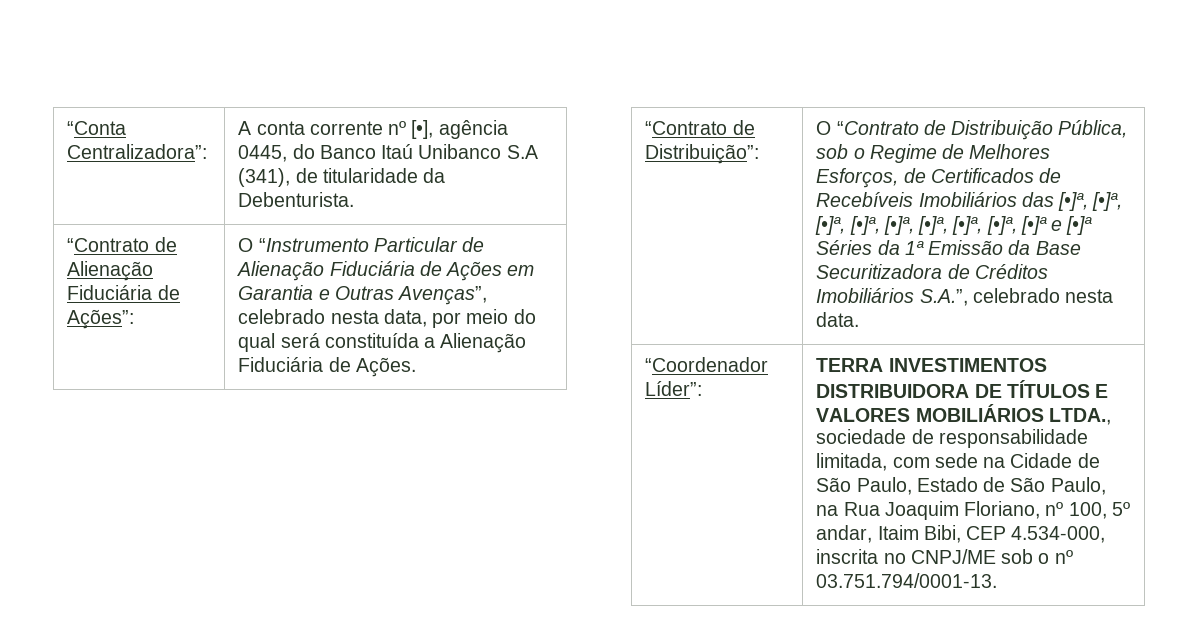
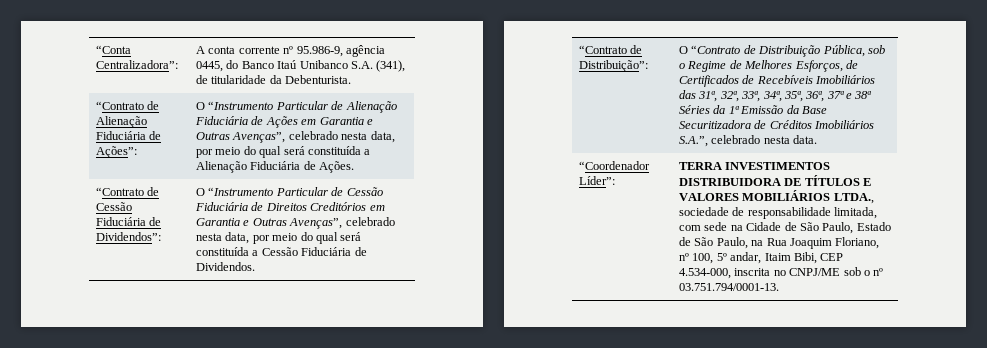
- “Conta Centralizadora”: | A conta corrente nº [•], agência 0445, do Banco Itaú Unibanco S.A (341), de titularidade da Debenturista.
+ “Conta Centralizadora”: | A conta corrente nº 95.986-9, agência 0445, do Banco Itaú Unibanco S.A. (341), de titularidade da Debenturista.
+ “Contrato de Cessão Fiduciária de Dividendos”: | O “Instrumento Particular de Cessão Fiduciária de Direitos Creditórios em Garantia e Outras Avenças”, celebrado nesta data, por meio do qual será constituída a Cessão Fiduciária de Dividendos.
- O “Contrato de Distribuição Pública, sob o Regime de Melhores Esforços, de Certificados de Recebíveis Imobiliários das [•]ª, [•]ª, [•]ª, [•]ª, [•]ª, [•]ª, [•]ª, [•]ª, [•]ª e [•]ª Séries da 1ª Emissão da Base Securitizadora de Créditos Imobiliários S.A.”, celebrado nesta data.
+ O “Contrato de Distribuição Pública, sob o Regime de Melhores Esforços, de Certificados de Recebíveis Imobiliários das 31ª, 32ª, 33ª, 34ª, 35ª, 36ª, 37ª e 38ª Séries da 1ª Emissão da Base Securitizadora de Créditos Imobiliários S.A.”, celebrado nesta data.

